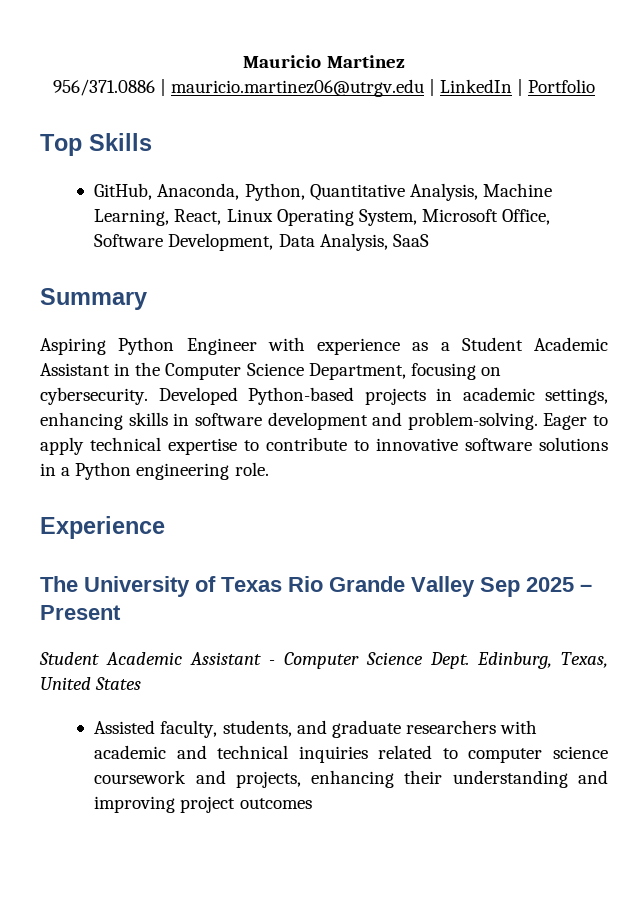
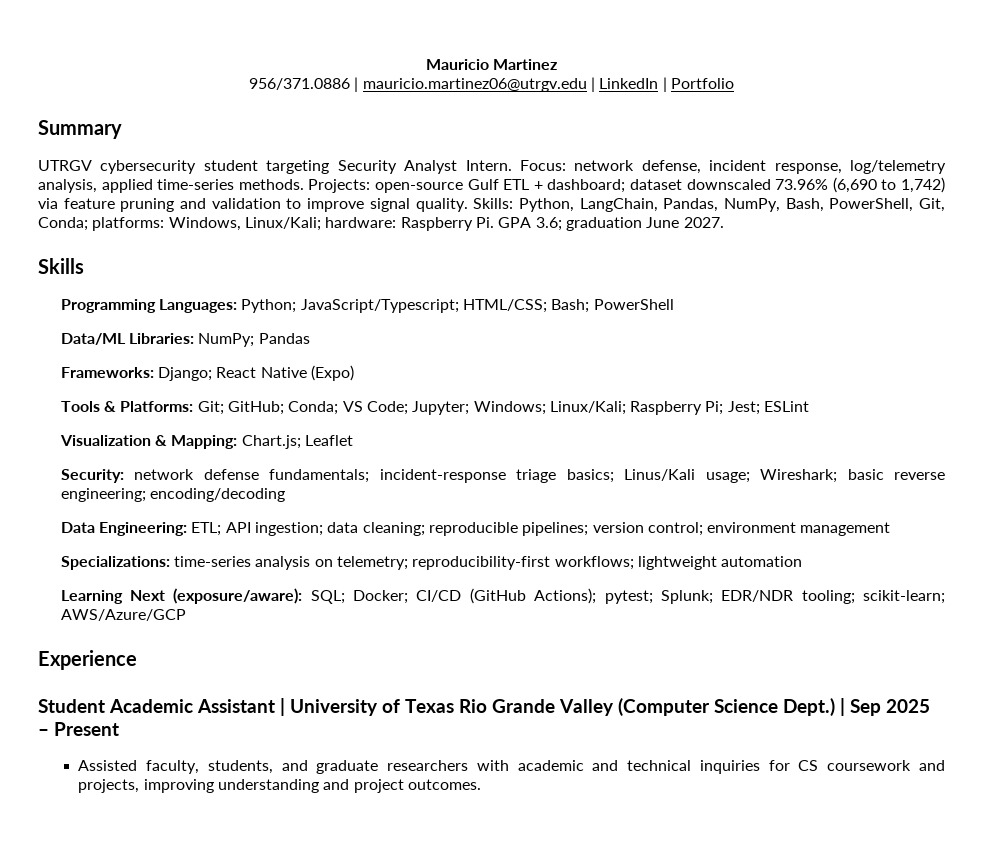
- Top Skills
- GitHub, Anaconda, Python, Quantitative Analysis, Machine Learning, React, Linux Operating System, Microsoft Office, Software Development, Data Analysis, SaaS
  Summary
- Aspiring Python Engineer with experience as a Student Academic Assistant in the Computer Science Department, focusing on cybersecurity. Developed Python-based projects in academic settings, enhancing skills in software development and problem-solving. Eager to apply technical expertise to contribute to innovative software solutions in a Python engineering role.
+ UTRGV cybersecurity student targeting Security Analyst Intern. Focus: network defense, incident response, log/telemetry analysis, applied time-series methods. Projects: open-source Gulf ETL + dashboard; dataset downscaled 73.96% (6,690 to 1,742) via feature pruning and validation to improve signal quality. Skills: Python, LangChain, Pandas, NumPy, Bash, PowerShell, Git, Conda; platforms: Windows, Linux/Kali; hardware: Raspberry Pi. GPA 3.6; graduation June 2027.
+ Skills
+ Programming Languages: Python; JavaScript/Typescript; HTML/CSS; Bash; PowerShell
+ Data/ML Libraries: NumPy; Pandas
+ Frameworks: Django; React Native (Expo)
+ Tools & Platforms: Git; GitHub; Conda; VS Code; Jupyter; Windows; Linux/Kali; Raspberry Pi; Jest; ESLint
+ Visualization & Mapping: Chart.js; Leaflet
+ Security: network defense fundamentals; incident-response triage basics; Linus/Kali usage; Wireshark; basic reverse engineering; encoding/decoding
+ Data Engineering: ETL; API ingestion; data cleaning; reproducible pipelines; version control; environment management
+ Specializations: time-series analysis on telemetry; reproducibility-first workflows; lightweight automation
+ Learning Next (exposure/aware): SQL; Docker; CI/CD (GitHub Actions); pytest; Splunk; EDR/NDR tooling; scikit-learn; AWS/Azure/GCP
  Experience
- The University of Texas Rio Grande Valley Sep 2025 – Present
+ Student Academic Assistant | University of Texas Rio Grande Valley (Computer Science Dept.) | Sep 2025 – Present
- Student Academic Assistant - Computer Science Dept. Edinburg, Texas, United States
- Assisted faculty, students, and graduate researchers with academic and technical inquiries related to computer science coursework and projects, enhancing their understanding and improving project outcomes
+ Assisted faculty, students, and graduate researchers with academic and technical inquiries for CS coursework and projects, improving understanding and project outcomes.

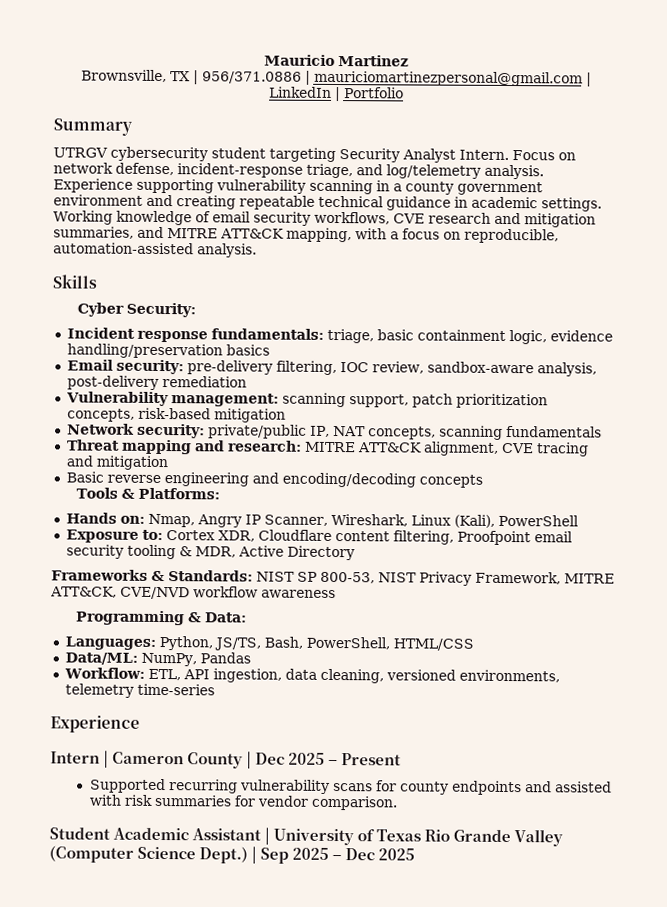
- 956/371.0886 | mauricio.martinez06@utrgv.edu | LinkedIn | Portfolio
+ Brownsville, TX | 956/371.0886 | mauriciomartinezpersonal@gmail.com | LinkedIn | Portfolio
- Focus: network defense, incident response, log/telemetry analysis, applied time-series methods. Projects: open-source Gulf ETL + dashboard; dataset downscaled 73.96% (6,690 to 1,742) via feature pruning and validation to improve signal quality. Skills: Python, LangChain, Pandas, NumPy, Bash, PowerShell, Git, Conda; platforms: Windows, Linux/Kali; hardware: Raspberry Pi. GPA 3.6; graduation June 2027.
+ Focus on network defense, incident-response triage, and log/telemetry analysis. Experience supporting vulnerability scanning in a county government environment and creating repeatable technical guidance in academic settings. Working knowledge of email security workflows, CVE research and mitigation summaries, and MITRE ATT&CK mapping, with a focus on reproducible, automation-assisted analysis.
  Skills
- Programming Languages: Python; JavaScript/Typescript; HTML/CSS; Bash; PowerShell
- Data/ML Libraries: NumPy; Pandas
- Frameworks: Django; React Native (Expo)
- Tools & Platforms: Git; GitHub; Conda; VS Code; Jupyter; Windows; Linux/Kali; Raspberry Pi; Jest; ESLint
- Visualization & Mapping: Chart.js; Leaflet
- Security: network defense fundamentals; incident-response triage basics; Linus/Kali usage; Wireshark; basic reverse engineering; encoding/decoding
- Data Engineering: ETL; API ingestion; data cleaning; reproducible pipelines; version control; environment management
- Specializations: time-series analysis on telemetry; reproducibility-first workflows; lightweight automation
- Learning Next (exposure/aware): SQL; Docker; CI/CD (GitHub Actions); pytest; Splunk; EDR/NDR tooling; scikit-learn; AWS/Azure/GCP
+ Cyber Security:
+ Incident response fundamentals: triage, basic containment logic, evidence handling/preservation basics
+ Email security: pre-delivery filtering, IOC review, sandbox-aware analysis, post-delivery remediation
+ Vulnerability management: scanning support, patch prioritization concepts, risk-based mitigation
+ Network security: private/public IP, NAT concepts, scanning fundamentals
+ Threat mapping and research: MITRE ATT&CK alignment, CVE tracing and mitigation
+ Basic reverse engineering and encoding/decoding concepts
+ Tools & Platforms:
+ Hands on: Nmap, Angry IP Scanner, Wireshark, Linux (Kali), PowerShell
+ Exposure to: Cortex XDR, Cloudflare content filtering, Proofpoint email security tooling & MDR, Active Directory
+ Frameworks & Standards: NIST SP 800-53, NIST Privacy Framework, MITRE ATT&CK, CVE/NVD workflow awareness
+ Programming & Data:
+ Languages: Python, JS/TS, Bash, PowerShell, HTML/CSS
+ Data/ML: NumPy, Pandas
+ Workflow: ETL, API ingestion, data cleaning, versioned environments, telemetry time-series
  Experience
+ Intern | Cameron County | Dec 2025 – Present
+ Supported recurring vulnerability scans for county endpoints and assisted with risk summaries for vendor comparison.
- | Sep 2025 – Present
- Assisted faculty, students, and graduate researchers with academic and technical inquiries for CS coursework and projects, improving understanding and project outcomes.
+ | Sep 2025 – Dec 2025

